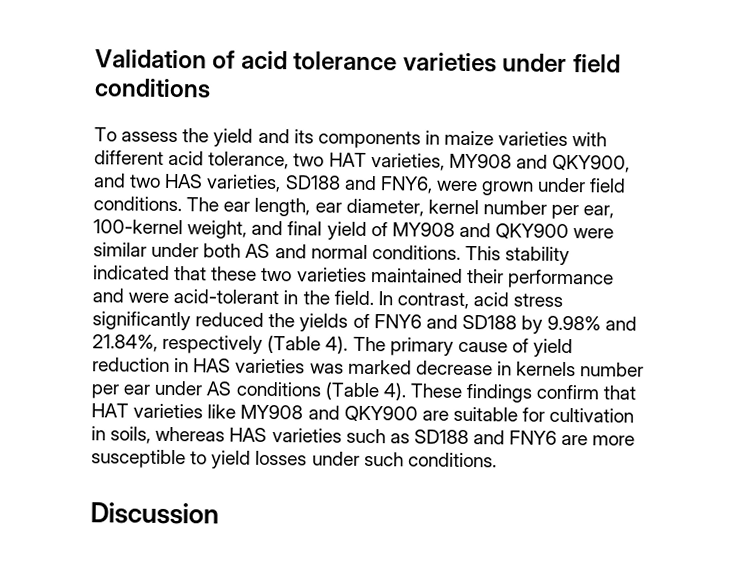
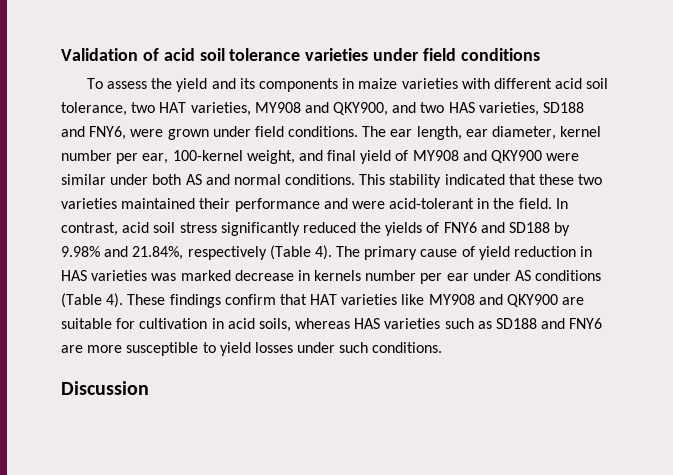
- Validation of acid tolerance varieties under field conditions
+ Validation of acid soil tolerance varieties under field conditions
- To assess the yield and its components in maize varieties with different acid tolerance, two HAT varieties, MY908 and QKY900, and two HAS varieties, SD188 and FNY6, were grown under field conditions.
+ To assess the yield and its components in maize varieties with different acid soil tolerance, two HAT varieties, MY908 and QKY900, and two HAS varieties, SD188 and FNY6, were grown under field conditions.
- In contrast, acid stress significantly reduced the yields of FNY6 and SD188 by 9.98% and 21.84%, respectively (Table 4).
+ In contrast, acid soil stress significantly reduced the yields of FNY6 and SD188 by 9.98% and 21.84%, respectively (Table 4).
- These findings confirm that HAT varieties like MY908 and QKY900 are suitable for cultivation in soils, whereas HAS varieties such as SD188 and FNY6 are more susceptible to yield losses under such conditions.
+ These findings confirm that HAT varieties like MY908 and QKY900 are suitable for cultivation in acid soils, whereas HAS varieties such as SD188 and FNY6 are more susceptible to yield losses under such conditions.

